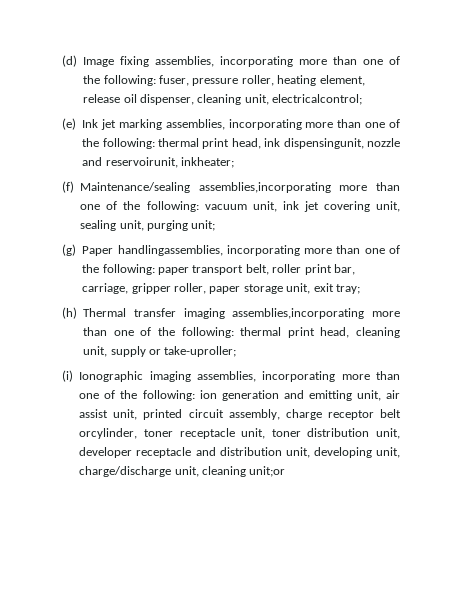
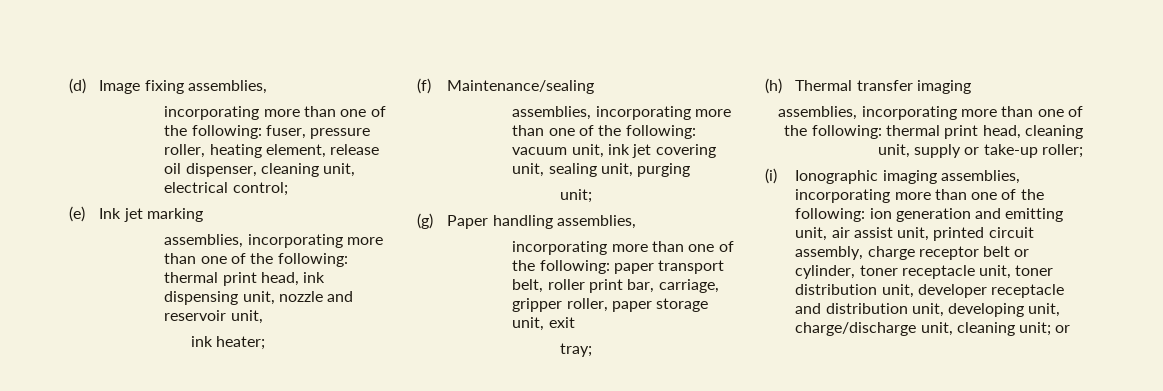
- (d) Image fixing assemblies, incorporating more than one of the following: fuser, pressure roller, heating element, release oil dispenser, cleaning unit, electricalcontrol;
+ (d) Image fixing assemblies,
+ incorporating more than one of the following: fuser, pressure roller, heating element, release oil dispenser, cleaning unit, electrical control;
- (e) Ink jet marking assemblies, incorporating more than one of the following: thermal print head, ink dispensingunit, nozzle and reservoirunit, inkheater;
+ (e) Ink jet marking
+ assemblies, incorporating more than one of the following: thermal print head, ink dispensing unit, nozzle and reservoir unit,
+ ink heater;
- (f) Maintenance/sealing assemblies,incorporating more than one of the following: vacuum unit, ink jet covering unit, sealing unit, purging unit;
+ (f) Maintenance/sealing
+ assemblies, incorporating more than one of the following: vacuum unit, ink jet covering unit, sealing unit, purging
+ unit;
- (g) Paper handlingassemblies, incorporating more than one of the following: paper transport belt, roller print bar, carriage, gripper roller, paper storage unit, exit tray;
+ (g) Paper handling assemblies,
+ incorporating more than one of the following: paper transport belt, roller print bar, carriage, gripper roller, paper storage unit, exit
+ tray;
- (h) Thermal transfer imaging assemblies,incorporating more than one of the following: thermal print head, cleaning unit, supply or take-uproller;
+ (h) Thermal transfer imaging
+ assemblies, incorporating more than one of the following: thermal print head, cleaning unit, supply or take-up roller;
- (i) Ionographic imaging assemblies, incorporating more than one of the following: ion generation and emitting unit, air assist unit, printed circuit assembly, charge receptor belt orcylinder, toner receptacle unit, toner distribution unit, developer receptacle and distribution unit, developing unit, charge/discharge unit, cleaning unit;or
+ (i) Ionographic imaging assemblies, incorporating more than one of the following: ion generation and emitting unit, air assist unit, printed circuit assembly, charge receptor belt or cylinder, toner receptacle unit, toner distribution unit, developer receptacle and distribution unit, developing unit, charge/discharge unit, cleaning unit; or

